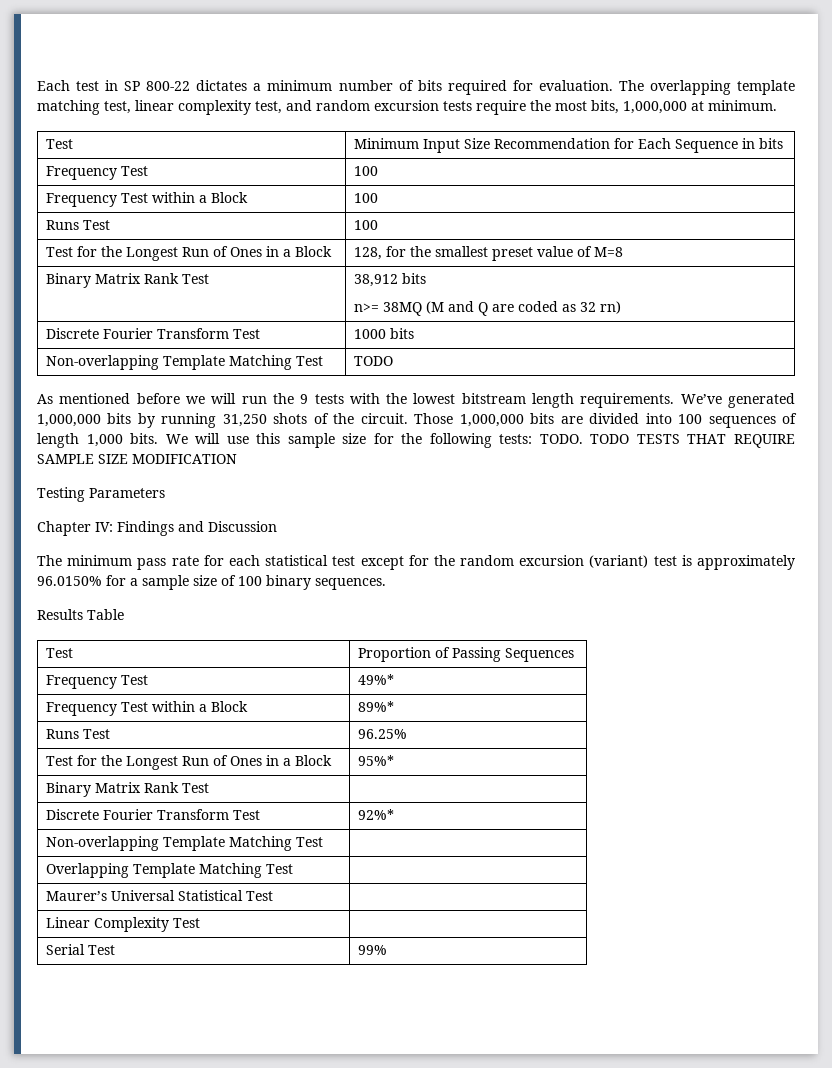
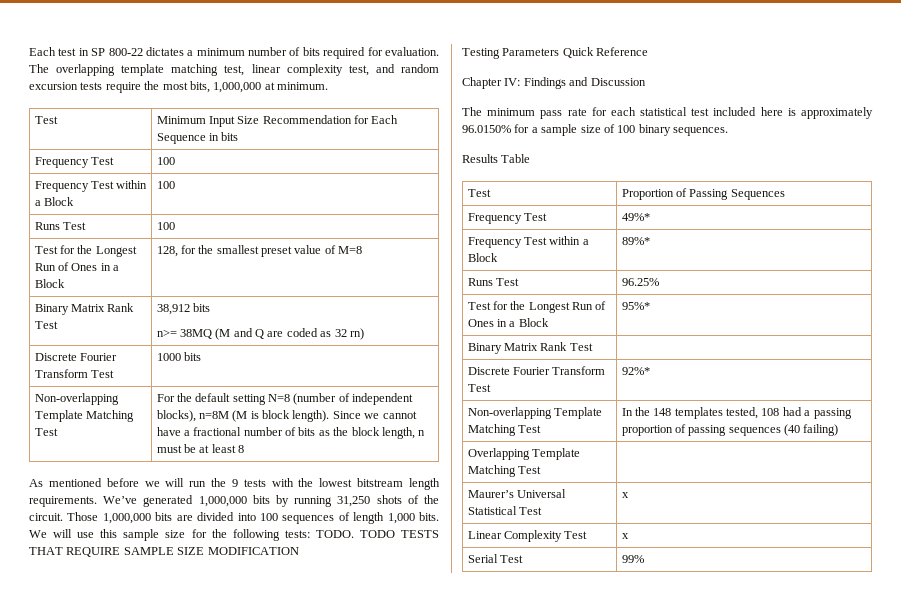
- Non-overlapping Template Matching Test | TODO
+ Non-overlapping Template Matching Test | For the default setting N=8 (number of independent blocks), n=8M (M is block length). Since we cannot have a fractional number of bits as the block length, n must be at least 8
- Testing Parameters
+ Testing Parameters Quick Reference
- The minimum pass rate for each statistical test except for the random excursion (variant) test is approximately 96.0150% for a sample size of 100 binary sequences.
+ The minimum pass rate for each statistical test included here is approximately 96.0150% for a sample size of 100 binary sequences.
  Discrete Fourier Transform Test | 92%*
- Non-overlapping Template Matching Test |
+ Non-overlapping Template Matching Test | In the 148 templates tested, 108 had a passing proportion of passing sequences (40 failing)
- Maurer’s Universal Statistical Test |
+ Maurer’s Universal Statistical Test | x
- Linear Complexity Test |
+ Linear Complexity Test | x

